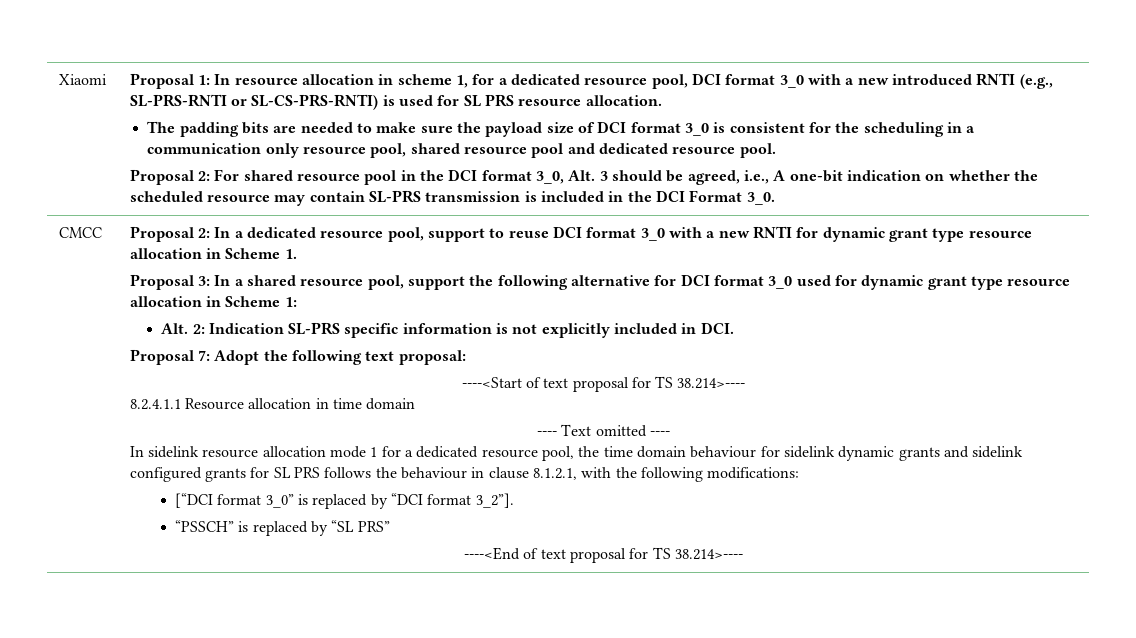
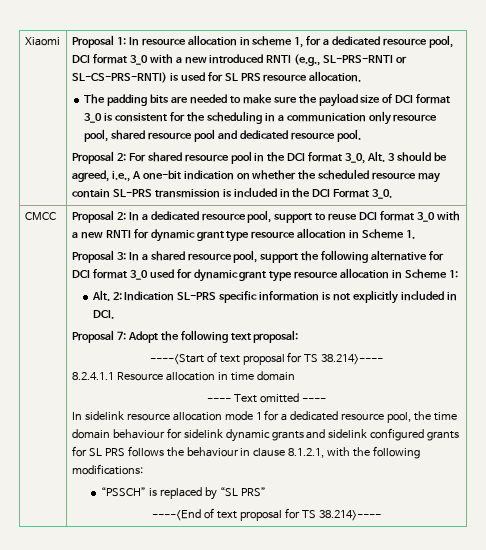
- [“DCI format 3_0” is replaced by “DCI format 3_2”].

